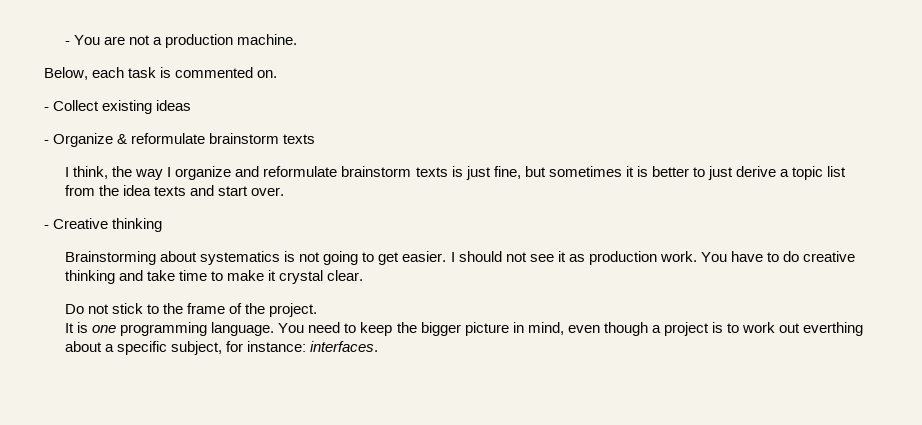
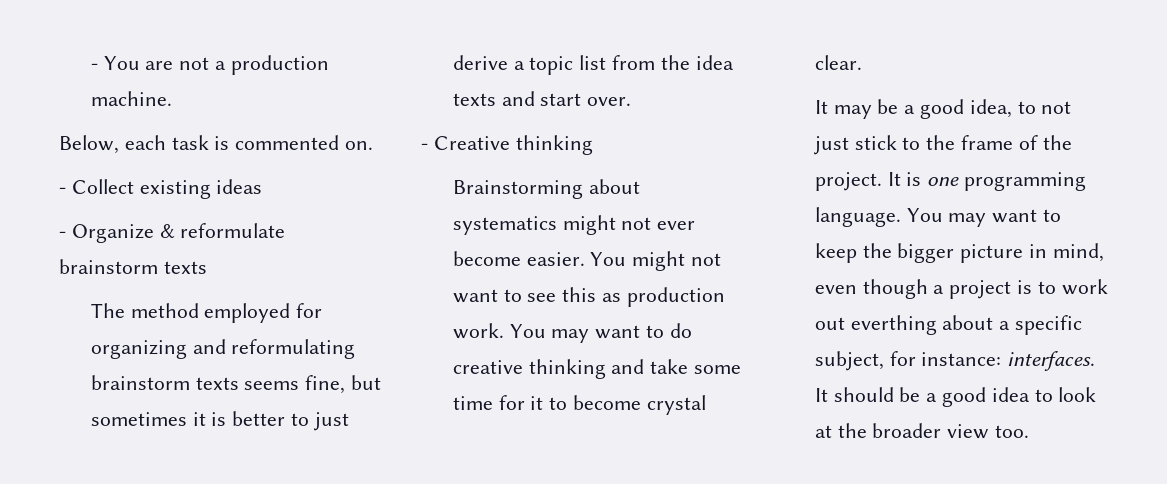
- I think, the way I organize and reformulate brainstorm texts is just fine, but sometimes it is better to just derive a topic list from the idea texts and start over.
+ The method employed for organizing and reformulating brainstorm texts seems fine, but sometimes it is better to just derive a topic list from the idea texts and start over.
- Brainstorming about systematics is not going to get easier. I should not see it as production work.
+ Brainstorming about systematics might not ever become easier. You might not want to see this as production work.
- You have to do creative thinking and take time to make it crystal clear.
- Do not stick to the frame of the project.
- It is one programming language.
+ You may want to do creative thinking and take some time for it to become crystal clear.
+ It may be a good idea, to not just stick to the frame of the project. It is one programming language.
- You need to keep the bigger picture in mind, even though a project is to work out everthing about a specific subject, for instance: interfaces.
+ You may want to keep the bigger picture in mind, even though a project is to work out everthing about a specific subject, for instance: interfaces.
+ It should be a good idea to look at the broader view too.

